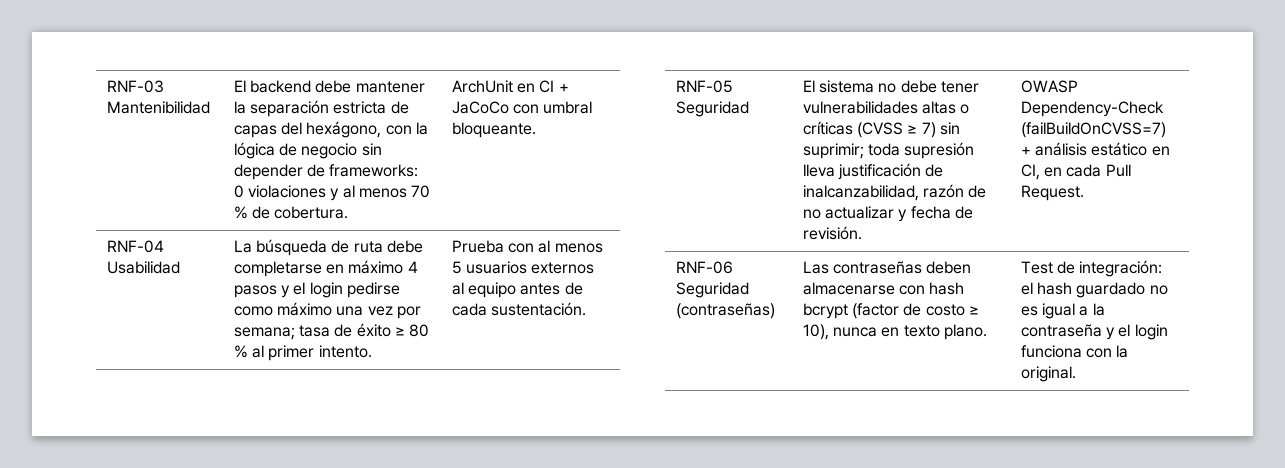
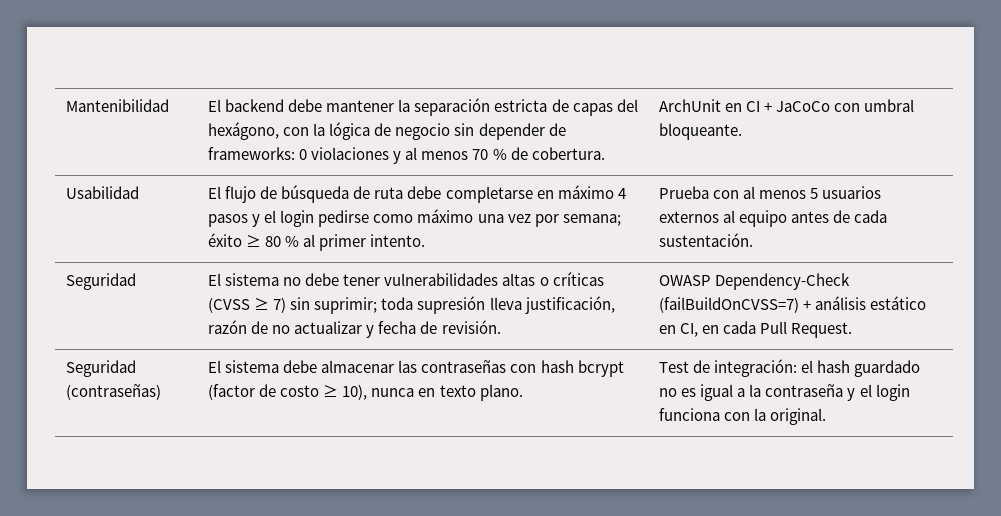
- RNF-03 Mantenibilidad | El backend debe mantener la separación estricta de capas del hexágono, con la lógica de negocio sin depender de frameworks: 0 violaciones y al menos 70 % de cobertura. | ArchUnit en CI + JaCoCo con umbral bloqueante.
+ Mantenibilidad | El backend debe mantener la separación estricta de capas del hexágono, con la lógica de negocio sin depender de frameworks: 0 violaciones y al menos 70 % de cobertura. | ArchUnit en CI + JaCoCo con umbral bloqueante.
- RNF-04 Usabilidad
+ Usabilidad
- La búsqueda de ruta debe completarse en máximo 4 pasos y el login pedirse como máximo una vez por semana; tasa de éxito ≥ 80 % al primer intento.
+ El flujo de búsqueda de ruta debe completarse en máximo 4 pasos y el login pedirse como máximo una vez por semana; éxito ≥ 80 % al primer intento.
  Prueba con al menos 5 usuarios externos al equipo antes de cada sustentación.
- RNF-05 Seguridad
+ Seguridad
- El sistema no debe tener vulnerabilidades altas o críticas (CVSS ≥ 7) sin suprimir; toda supresión lleva justificación de inalcanzabilidad, razón de no actualizar y fecha de revisión.
+ El sistema no debe tener vulnerabilidades altas o críticas (CVSS ≥ 7) sin suprimir; toda supresión lleva justificación, razón de no actualizar y fecha de revisión.
- RNF-06 Seguridad (contraseñas) | Las contraseñas deben almacenarse con hash bcrypt (factor de costo ≥ 10), nunca en texto plano. | Test de integración: el hash guardado no es igual a la contraseña y el login funciona con la original.
+ Seguridad (contraseñas) | El sistema debe almacenar las contraseñas con hash bcrypt (factor de costo ≥ 10), nunca en texto plano. | Test de integración: el hash guardado no es igual a la contraseña y el login funciona con la original.

